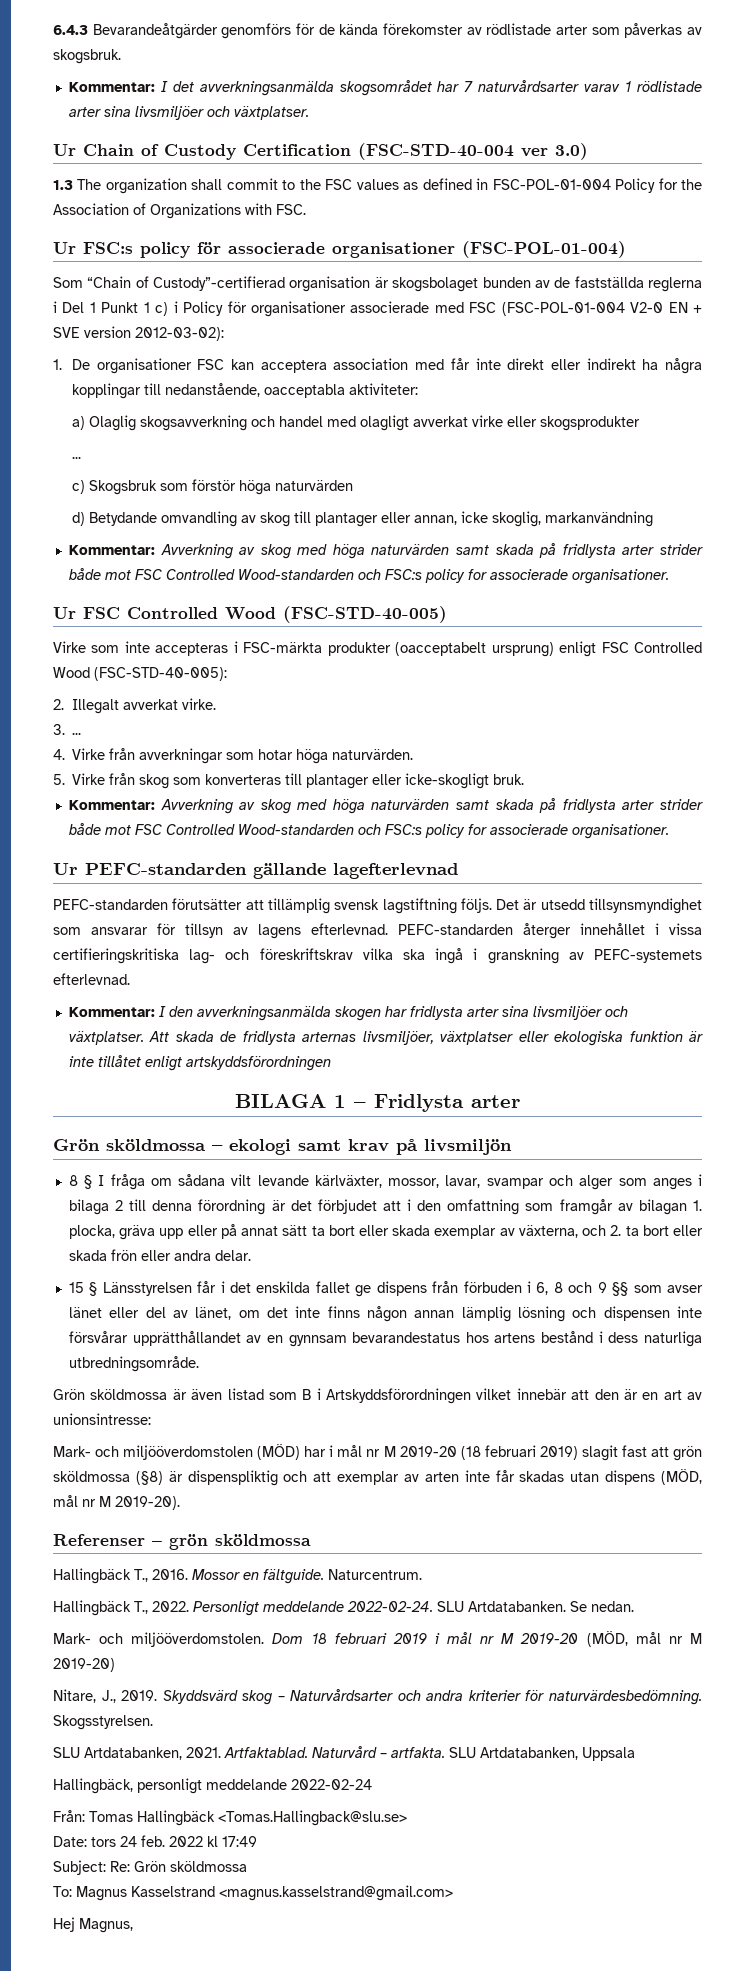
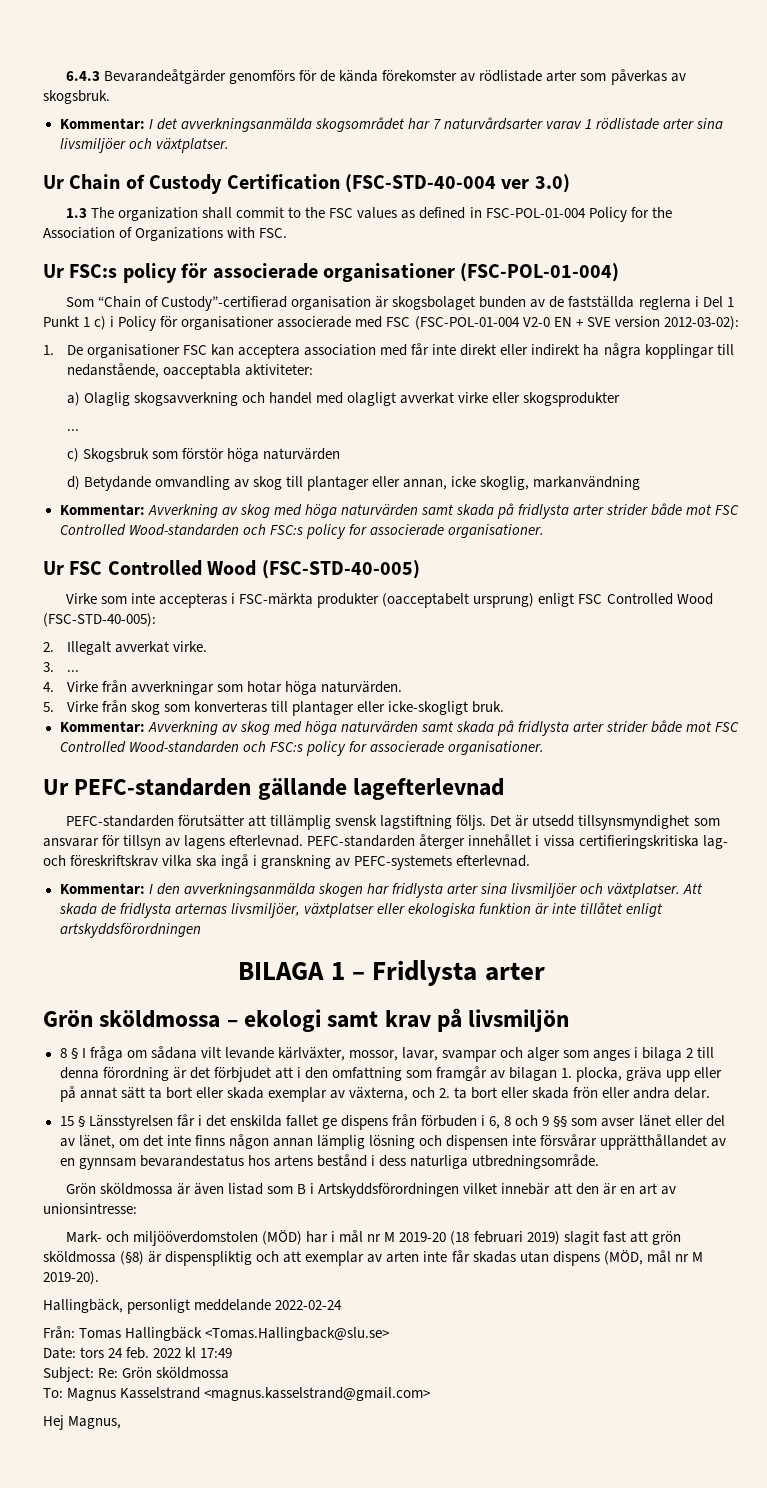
- Referenser – grön sköldmossa
- Hallingbäck T., 2016. Mossor en fältguide. Naturcentrum.
- Hallingbäck T., 2022. Personligt meddelande 2022-02-24. SLU Artdatabanken. Se nedan.
- Mark- och miljööverdomstolen. Dom 18 februari 2019 i mål nr M 2019-20 (MÖD, mål nr M 2019-20)
- Nitare, J., 2019. Skyddsvärd skog – Naturvårdsarter och andra kriterier för naturvärdesbedömning. Skogsstyrelsen.
- SLU Artdatabanken, 2021. Artfaktablad. Naturvård – artfakta. SLU Artdatabanken, Uppsala

